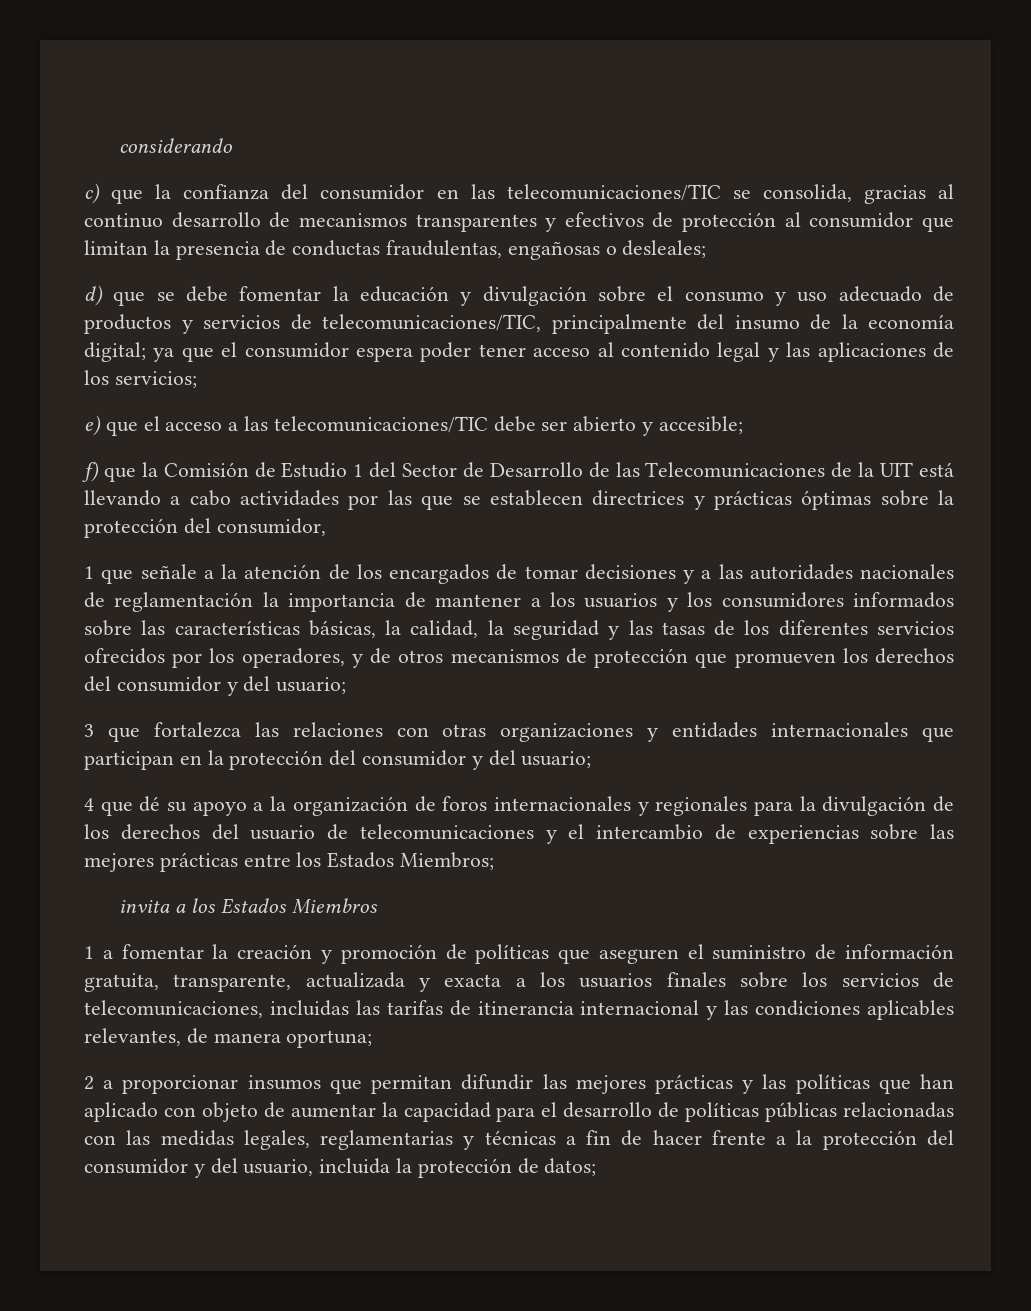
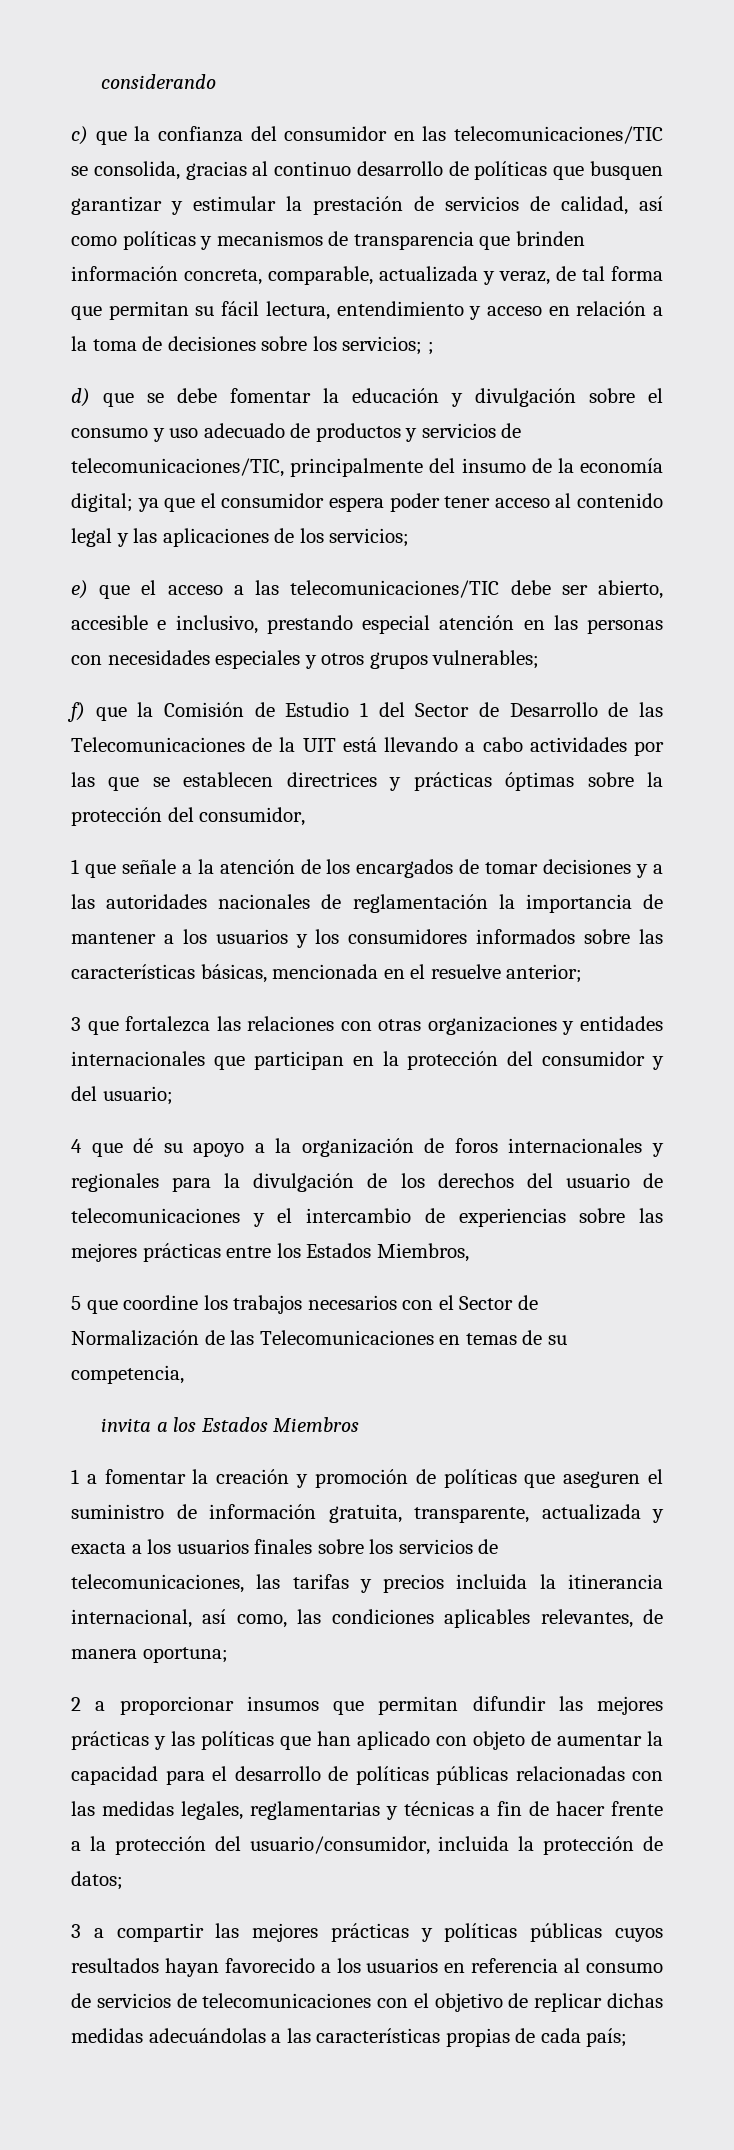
- c) que la confianza del consumidor en las telecomunicaciones/TIC se consolida, gracias al continuo desarrollo de mecanismos transparentes y efectivos de protección al consumidor que limitan la presencia de conductas fraudulentas, engañosas o desleales;
+ c) que la confianza del consumidor en las telecomunicaciones/TIC se consolida, gracias al continuo desarrollo de políticas que busquen garantizar y estimular la prestación de servicios de calidad, así como políticas y mecanismos de transparencia que brinden información concreta, comparable, actualizada y veraz, de tal forma que permitan su fácil lectura, entendimiento y acceso en relación a la toma de decisiones sobre los servicios; ;
- e) que el acceso a las telecomunicaciones/TIC debe ser abierto y accesible;
+ e) que el acceso a las telecomunicaciones/TIC debe ser abierto, accesible e inclusivo, prestando especial atención en las personas con necesidades especiales y otros grupos vulnerables;
- 1 que señale a la atención de los encargados de tomar decisiones y a las autoridades nacionales de reglamentación la importancia de mantener a los usuarios y los consumidores informados sobre las características básicas, la calidad, la seguridad y las tasas de los diferentes servicios ofrecidos por los operadores, y de otros mecanismos de protección que promueven los derechos del consumidor y del usuario;
+ 1 que señale a la atención de los encargados de tomar decisiones y a las autoridades nacionales de reglamentación la importancia de mantener a los usuarios y los consumidores informados sobre las características básicas, mencionada en el resuelve anterior;
- 4 que dé su apoyo a la organización de foros internacionales y regionales para la divulgación de los derechos del usuario de telecomunicaciones y el intercambio de experiencias sobre las mejores prácticas entre los Estados Miembros;
+ 4 que dé su apoyo a la organización de foros internacionales y regionales para la divulgación de los derechos del usuario de telecomunicaciones y el intercambio de experiencias sobre las mejores prácticas entre los Estados Miembros,
+ 5 que coordine los trabajos necesarios con el Sector de Normalización de las Telecomunicaciones en temas de su competencia,
- 1 a fomentar la creación y promoción de políticas que aseguren el suministro de información gratuita, transparente, actualizada y exacta a los usuarios finales sobre los servicios de telecomunicaciones, incluidas las tarifas de itinerancia internacional y las condiciones aplicables relevantes, de manera oportuna;
+ 1 a fomentar la creación y promoción de políticas que aseguren el suministro de información gratuita, transparente, actualizada y exacta a los usuarios finales sobre los servicios de telecomunicaciones, las tarifas y precios incluida la itinerancia internacional, así como, las condiciones aplicables relevantes, de manera oportuna;
- 2 a proporcionar insumos que permitan difundir las mejores prácticas y las políticas que han aplicado con objeto de aumentar la capacidad para el desarrollo de políticas públicas relacionadas con las medidas legales, reglamentarias y técnicas a fin de hacer frente a la protección del consumidor y del usuario, incluida la protección de datos;
+ 2 a proporcionar insumos que permitan difundir las mejores prácticas y las políticas que han aplicado con objeto de aumentar la capacidad para el desarrollo de políticas públicas relacionadas con las medidas legales, reglamentarias y técnicas a fin de hacer frente a la protección del usuario/consumidor, incluida la protección de datos;
+ 3 a compartir las mejores prácticas y políticas públicas cuyos resultados hayan favorecido a los usuarios en referencia al consumo de servicios de telecomunicaciones con el objetivo de replicar dichas medidas adecuándolas a las características propias de cada país;

